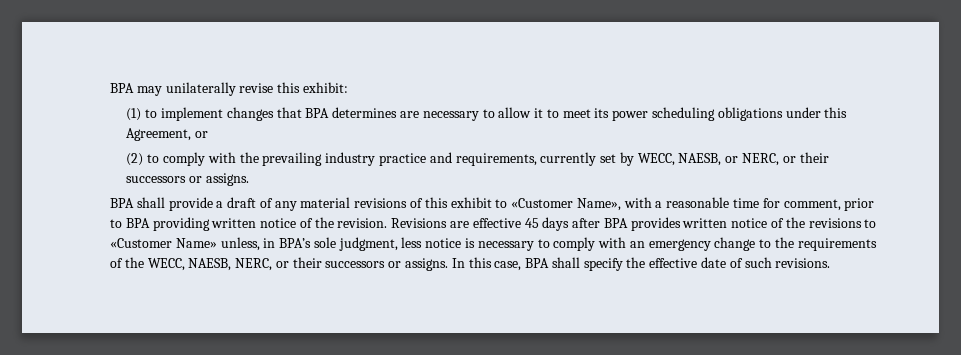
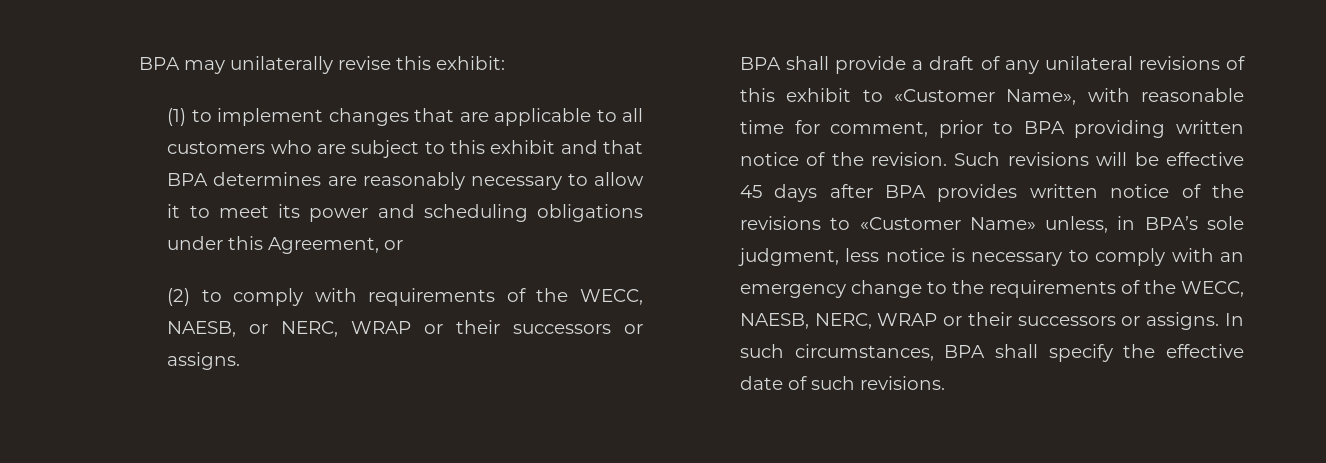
- (1) to implement changes that BPA determines are necessary to allow it to meet its power scheduling obligations under this Agreement, or
+ (1) to implement changes that are applicable to all customers who are subject to this exhibit and that BPA determines are reasonably necessary to allow it to meet its power and scheduling obligations under this Agreement, or
- (2) to comply with the prevailing industry practice and requirements, currently set by WECC, NAESB, or NERC, or their successors or assigns.
+ (2) to comply with requirements of the WECC, NAESB, or NERC, WRAP or their successors or assigns.
- BPA shall provide a draft of any material revisions of this exhibit to «Customer Name», with a reasonable time for comment, prior to BPA providing written notice of the revision.
+ BPA shall provide a draft of any unilateral revisions of this exhibit to «Customer Name», with reasonable time for comment, prior to BPA providing written notice of the revision.
- Revisions are effective 45 days after BPA provides written notice of the revisions to «Customer Name» unless, in BPA’s sole judgment, less notice is necessary to comply with an emergency change to the requirements of the WECC, NAESB, NERC, or their successors or assigns.
+ Such revisions will be effective 45 days after BPA provides written notice of the revisions to «Customer Name» unless, in BPA’s sole judgment, less notice is necessary to comply with an emergency change to the requirements of the WECC, NAESB, NERC, WRAP or their successors or assigns.
- In this case, BPA shall specify the effective date of such revisions.
+ In such circumstances, BPA shall specify the effective date of such revisions.

